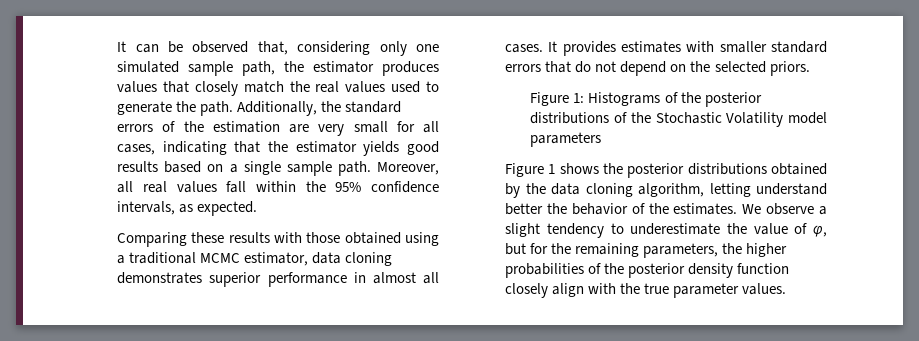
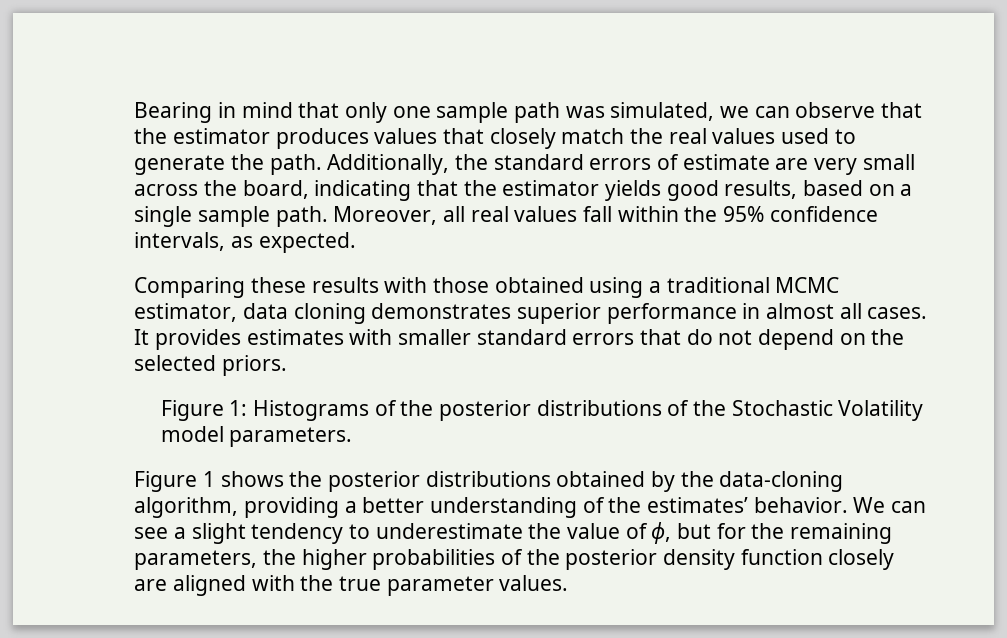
- It can be observed that, considering only one simulated sample path, the estimator produces values that closely match the real values used to generate the path.
+ Bearing in mind that only one sample path was simulated, we can observe that the estimator produces values that closely match the real values used to generate the path.
- Additionally, the standard errors of the estimation are very small for all cases, indicating that the estimator yields good results based on a single sample path.
+ Additionally, the standard errors of estimate are very small across the board, indicating that the estimator yields good results, based on a single sample path.
- Figure 1: Histograms of the posterior distributions of the Stochastic Volatility model parameters
+ Figure 1: Histograms of the posterior distributions of the Stochastic Volatility model parameters.
- Figure 1 shows the posterior distributions obtained by the data cloning algorithm, letting understand better the behavior of the estimates. We observe a slight tendency to underestimate the value of ϕ, but for the remaining parameters, the higher probabilities of the posterior density function closely align with the true parameter values.
+ Figure 1 shows the posterior distributions obtained by the data-cloning algorithm, providing a better understanding of the estimates’ behavior. We can see a slight tendency to underestimate the value of ϕ, but for the remaining parameters, the higher probabilities of the posterior density function closely are aligned with the true parameter values.

